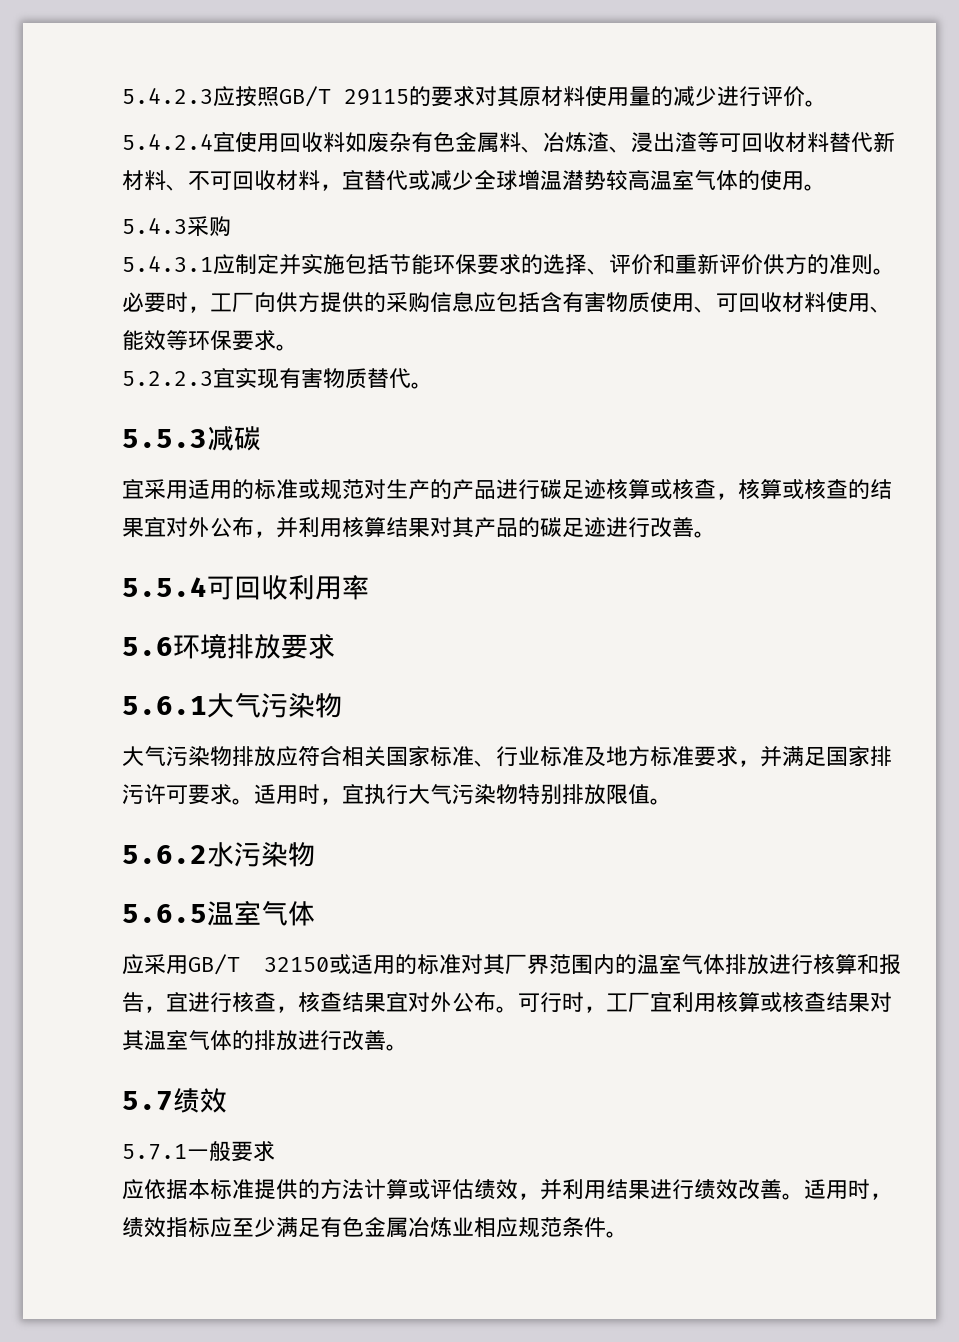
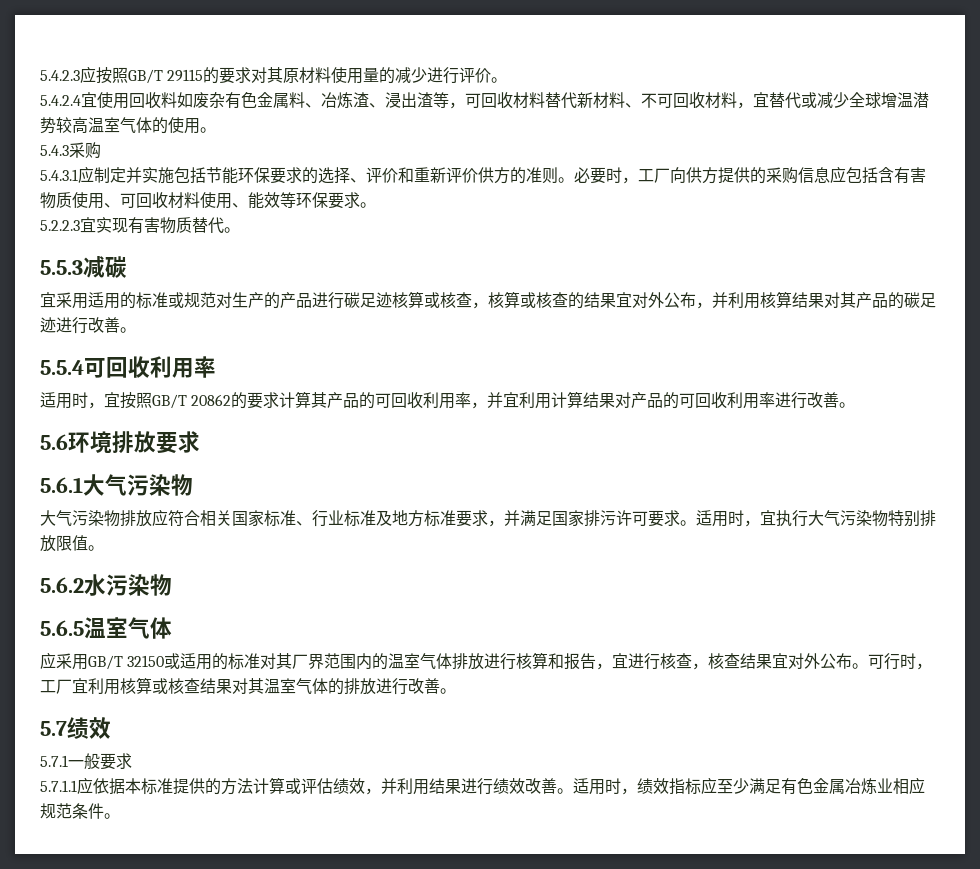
- 5.4.2.4宜使用回收料如废杂有色金属料、冶炼渣、浸出渣等可回收材料替代新材料、不可回收材料，宜替代或减少全球增温潜势较高温室气体的使用。
+ 5.4.2.4宜使用回收料如废杂有色金属料、冶炼渣、浸出渣等，可回收材料替代新材料、不可回收材料，宜替代或减少全球增温潜势较高温室气体的使用。
+ 适用时，宜按照GB/T 20862的要求计算其产品的可回收利用率，并宜利用计算结果对产品的可回收利用率进行改善。
- 应依据本标准提供的方法计算或评估绩效，并利用结果进行绩效改善。
+ 5.7.1.1应依据本标准提供的方法计算或评估绩效，并利用结果进行绩效改善。

